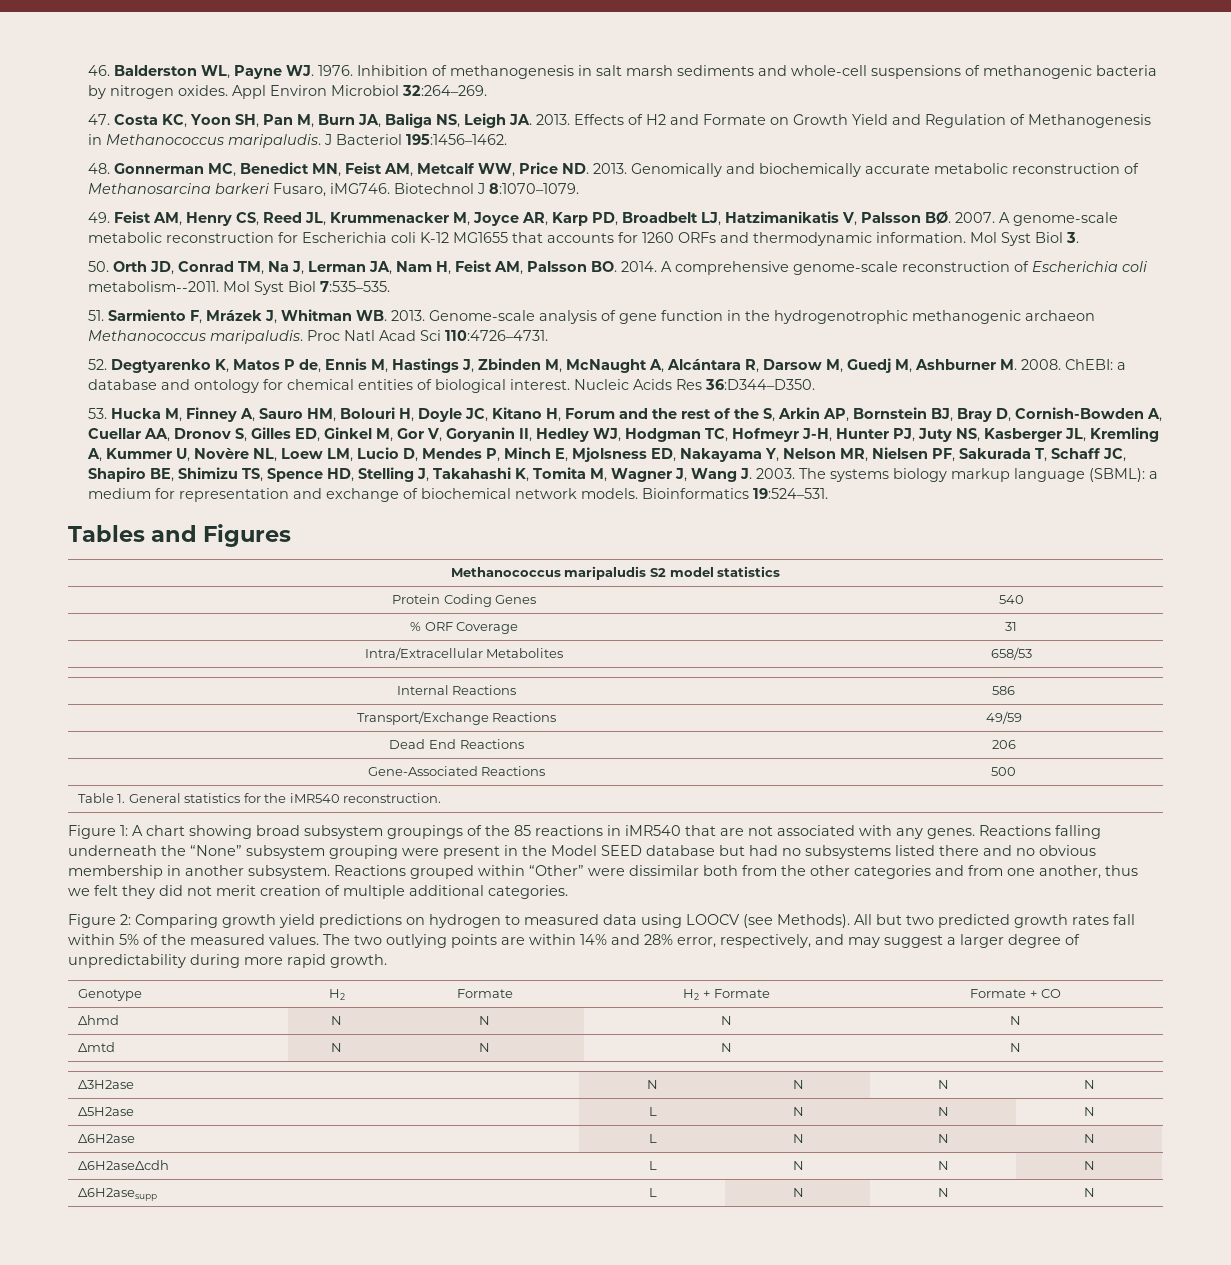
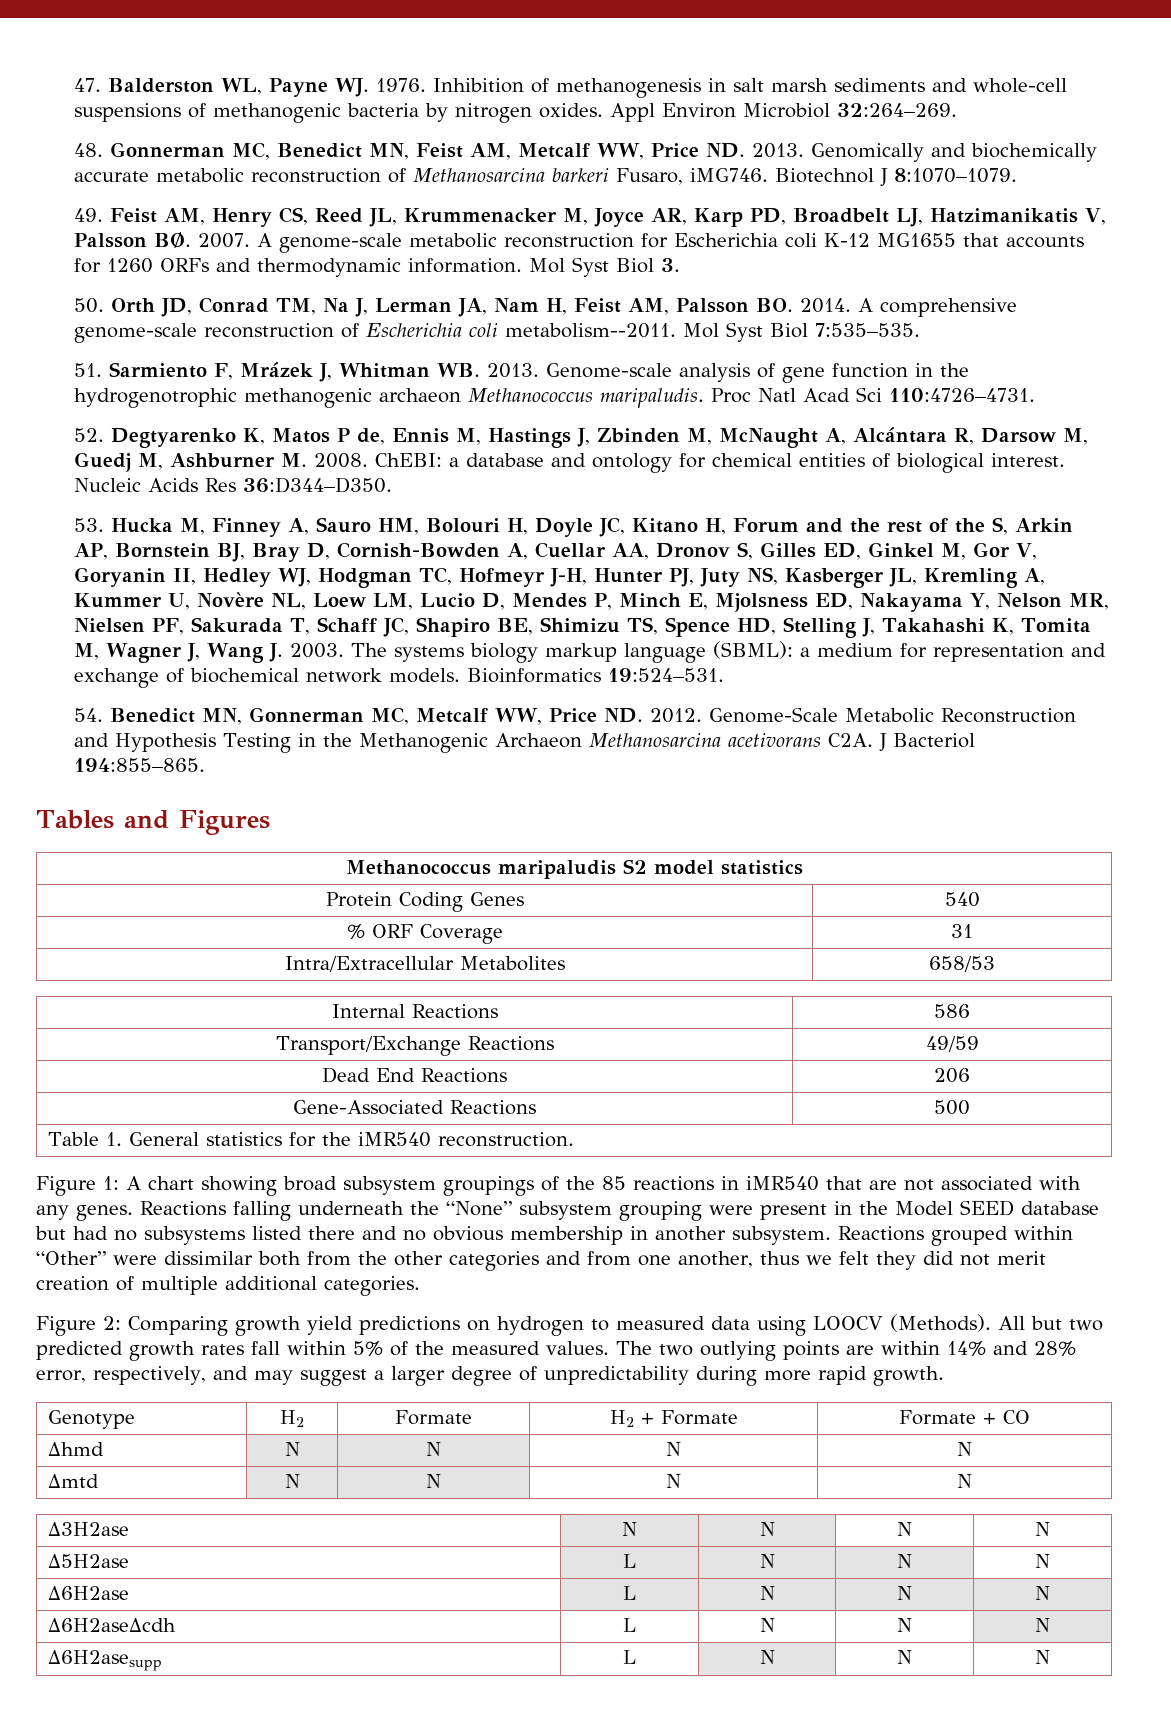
- 46. Balderston WL, Payne WJ. 1976.
+ 47. Balderston WL, Payne WJ. 1976.
- 47. Costa KC, Yoon SH, Pan M, Burn JA, Baliga NS, Leigh JA. 2013. Effects of H2 and Formate on Growth Yield and Regulation of Methanogenesis in Methanococcus maripaludis. J Bacteriol 195:1456–1462.
+ 54. Benedict MN, Gonnerman MC, Metcalf WW, Price ND. 2012. Genome-Scale Metabolic Reconstruction and Hypothesis Testing in the Methanogenic Archaeon Methanosarcina acetivorans C2A. J Bacteriol 194:855–865.
- Figure 2: Comparing growth yield predictions on hydrogen to measured data using LOOCV (see Methods).
+ Figure 2: Comparing growth yield predictions on hydrogen to measured data using LOOCV (Methods).

